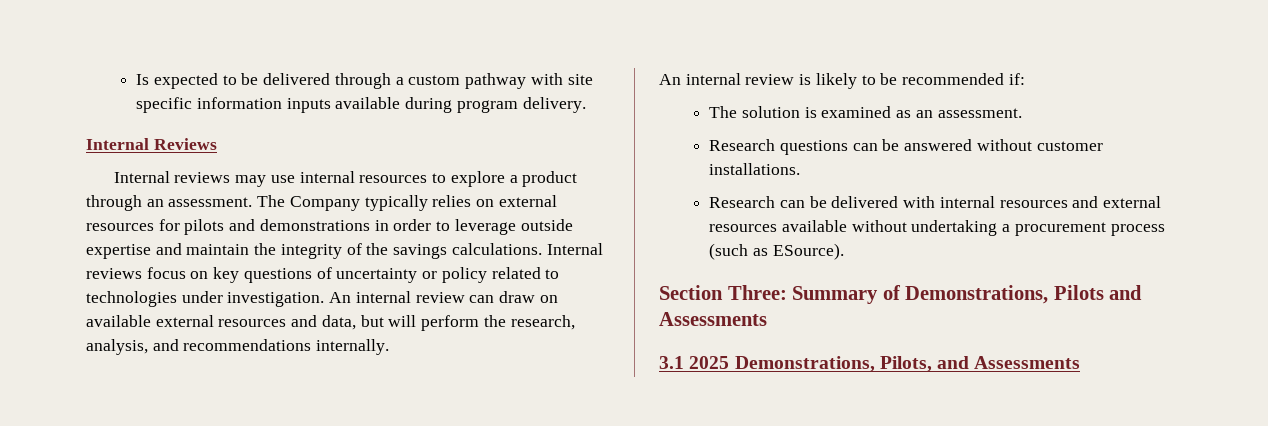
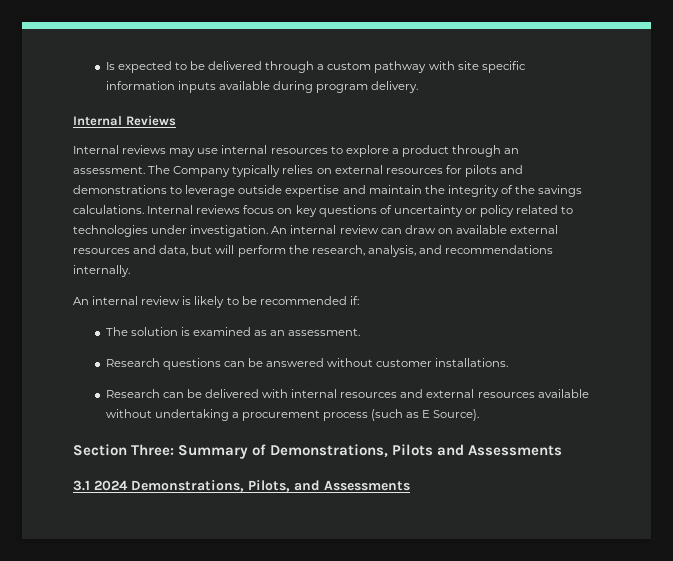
- The Company typically relies on external resources for pilots and demonstrations in order to leverage outside expertise and maintain the integrity of the savings calculations.
+ The Company typically relies on external resources for pilots and demonstrations to leverage outside expertise and maintain the integrity of the savings calculations.
- Research can be delivered with internal resources and external resources available without undertaking a procurement process (such as ESource).
+ Research can be delivered with internal resources and external resources available without undertaking a procurement process (such as E Source).
- 3.1 2025 Demonstrations, Pilots, and Assessments
+ 3.1 2024 Demonstrations, Pilots, and Assessments

